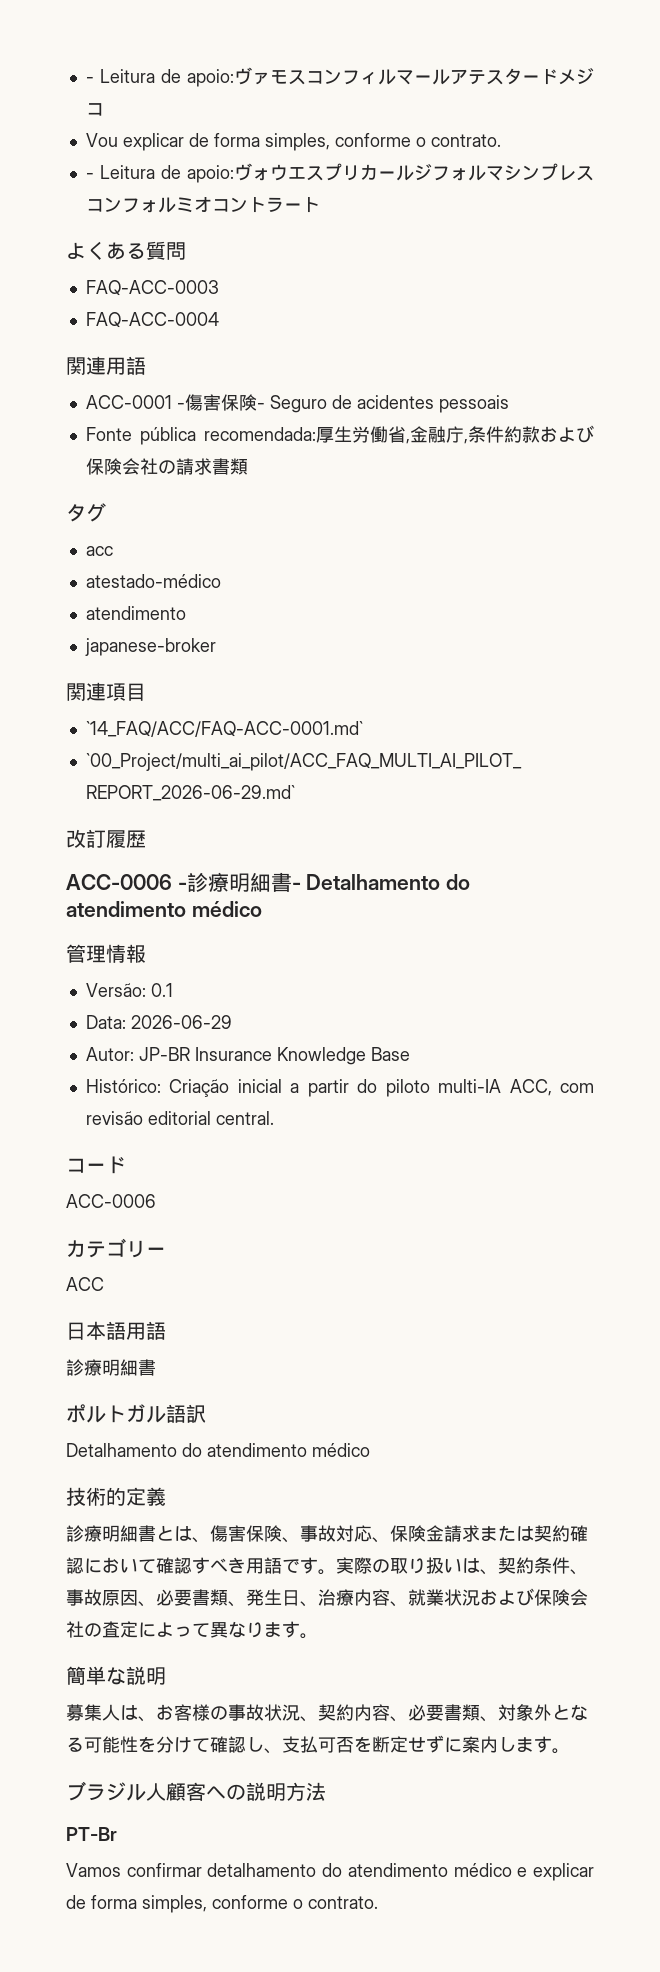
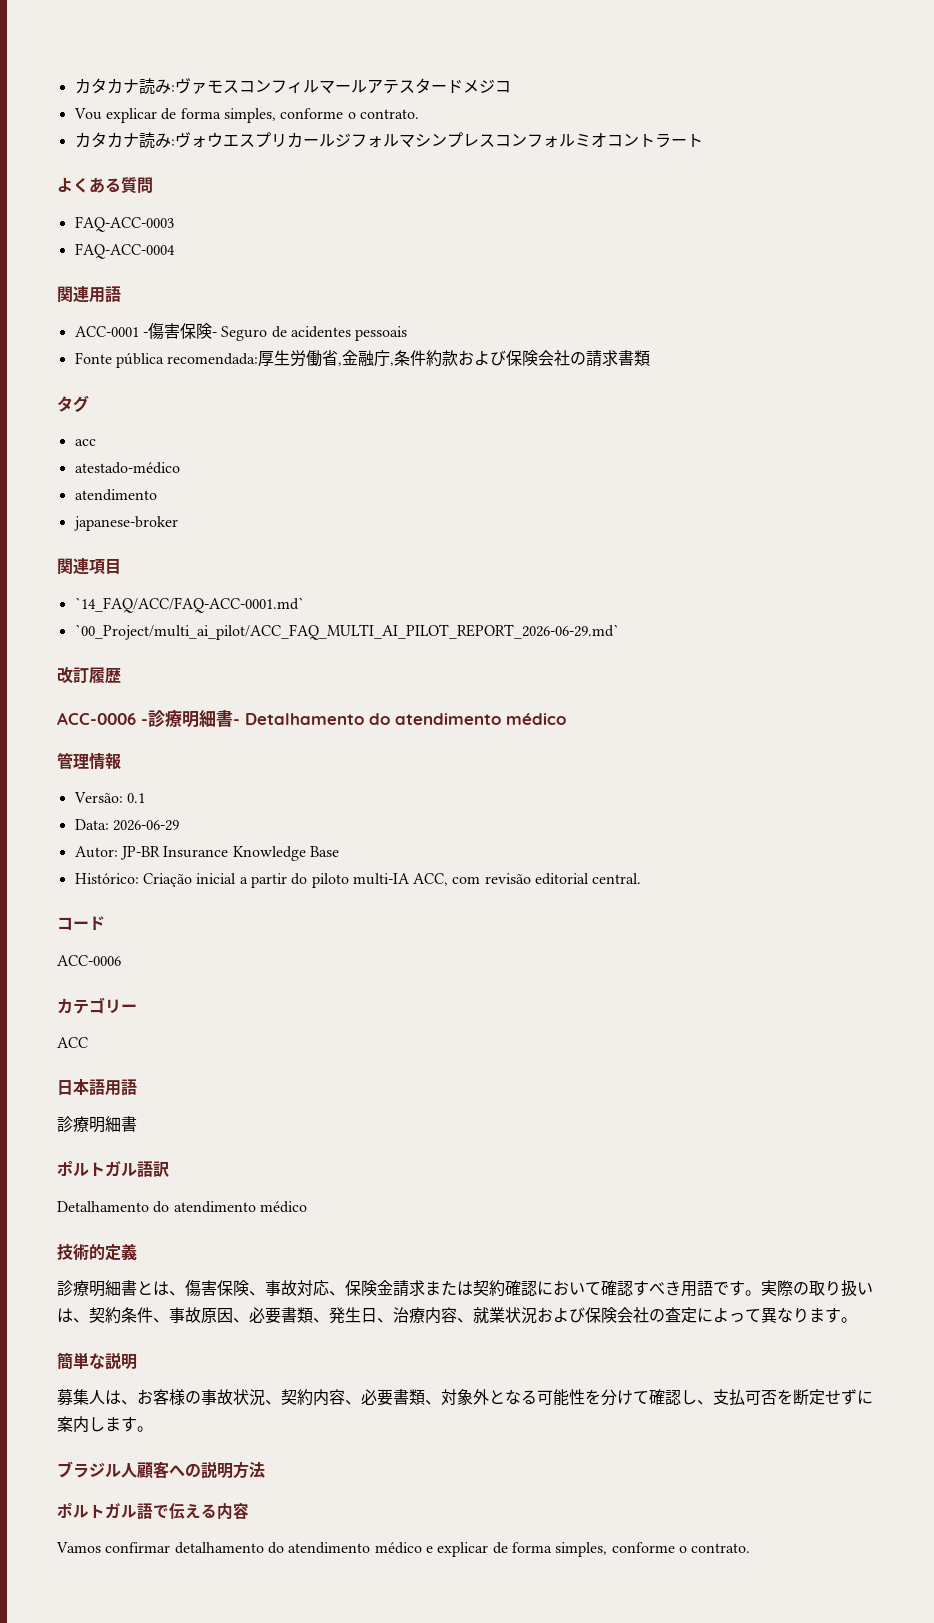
- - Leitura de apoio:ヴァモスコンフィルマールアテスタードメジコ
+ カタカナ読み:ヴァモスコンフィルマールアテスタードメジコ
- - Leitura de apoio:ヴォウエスプリカールジフォルマシンプレスコンフォルミオコントラート
+ カタカナ読み:ヴォウエスプリカールジフォルマシンプレスコンフォルミオコントラート
- PT-Br
+ ポルトガル語で伝える内容

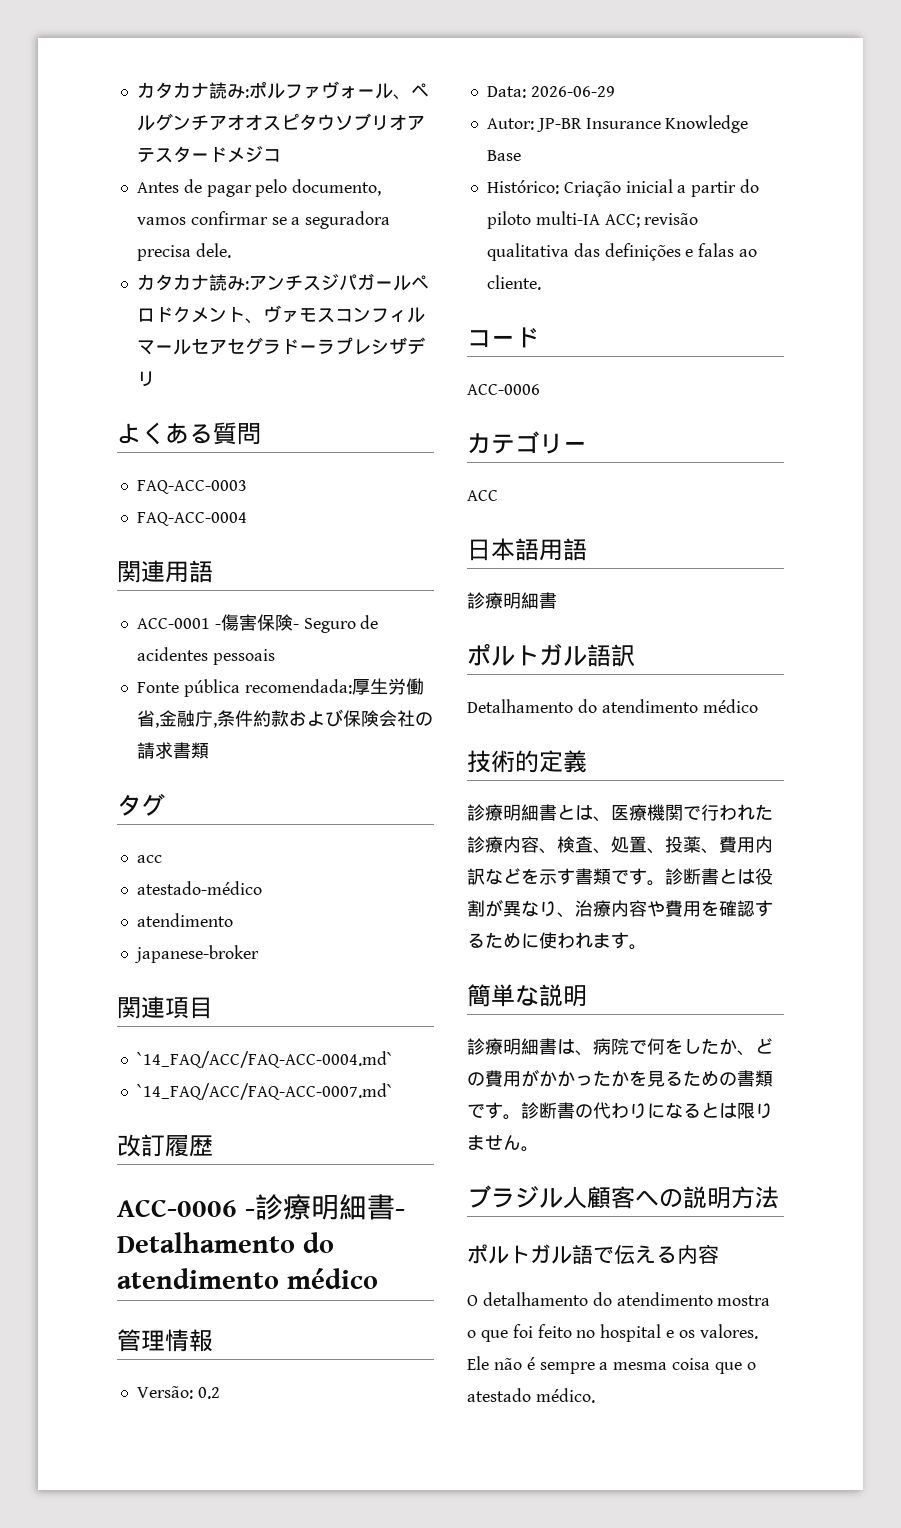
- カタカナ読み:ヴァモスコンフィルマールアテスタードメジコ
- Vou explicar de forma simples, conforme o contrato.
- カタカナ読み:ヴォウエスプリカールジフォルマシンプレスコンフォルミオコントラート
+ カタカナ読み:ポルファヴォール、ペルグンチアオオスピタウソブリオアテスタードメジコ
+ Antes de pagar pelo documento, vamos confirmar se a seguradora precisa dele.
+ カタカナ読み:アンチスジパガールペロドクメント、ヴァモスコンフィルマールセアセグラドーラプレシザデリ
- `14_FAQ/ACC/FAQ-ACC-0001.md`
- `00_Project/multi_ai_pilot/ACC_FAQ_MULTI_AI_PILOT_REPORT_2026-06-29.md`
+ `14_FAQ/ACC/FAQ-ACC-0004.md`
+ `14_FAQ/ACC/FAQ-ACC-0007.md`
- Versão: 0.1
+ Versão: 0.2
- Histórico: Criação inicial a partir do piloto multi-IA ACC, com revisão editorial central.
+ Histórico: Criação inicial a partir do piloto multi-IA ACC; revisão qualitativa das definições e falas ao cliente.
- 診療明細書とは、傷害保険、事故対応、保険金請求または契約確認において確認すべき用語です。実際の取り扱いは、契約条件、事故原因、必要書類、発生日、治療内容、就業状況および保険会社の査定によって異なります。
+ 診療明細書とは、医療機関で行われた診療内容、検査、処置、投薬、費用内訳などを示す書類です。診断書とは役割が異なり、治療内容や費用を確認するために使われます。
  簡単な説明
- 募集人は、お客様の事故状況、契約内容、必要書類、対象外となる可能性を分けて確認し、支払可否を断定せずに案内します。
+ 診療明細書は、病院で何をしたか、どの費用がかかったかを見るための書類です。診断書の代わりになるとは限りません。
- Vamos confirmar detalhamento do atendimento médico e explicar de forma simples, conforme o contrato.
+ O detalhamento do atendimento mostra o que foi feito no hospital e os valores. Ele não é sempre a mesma coisa que o atestado médico.

